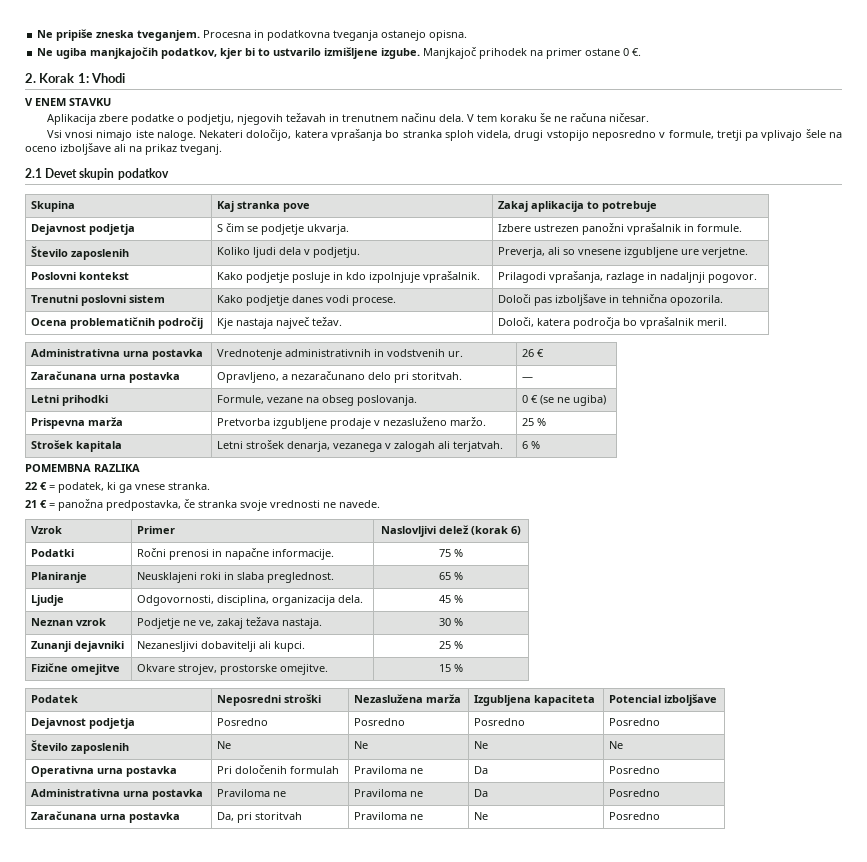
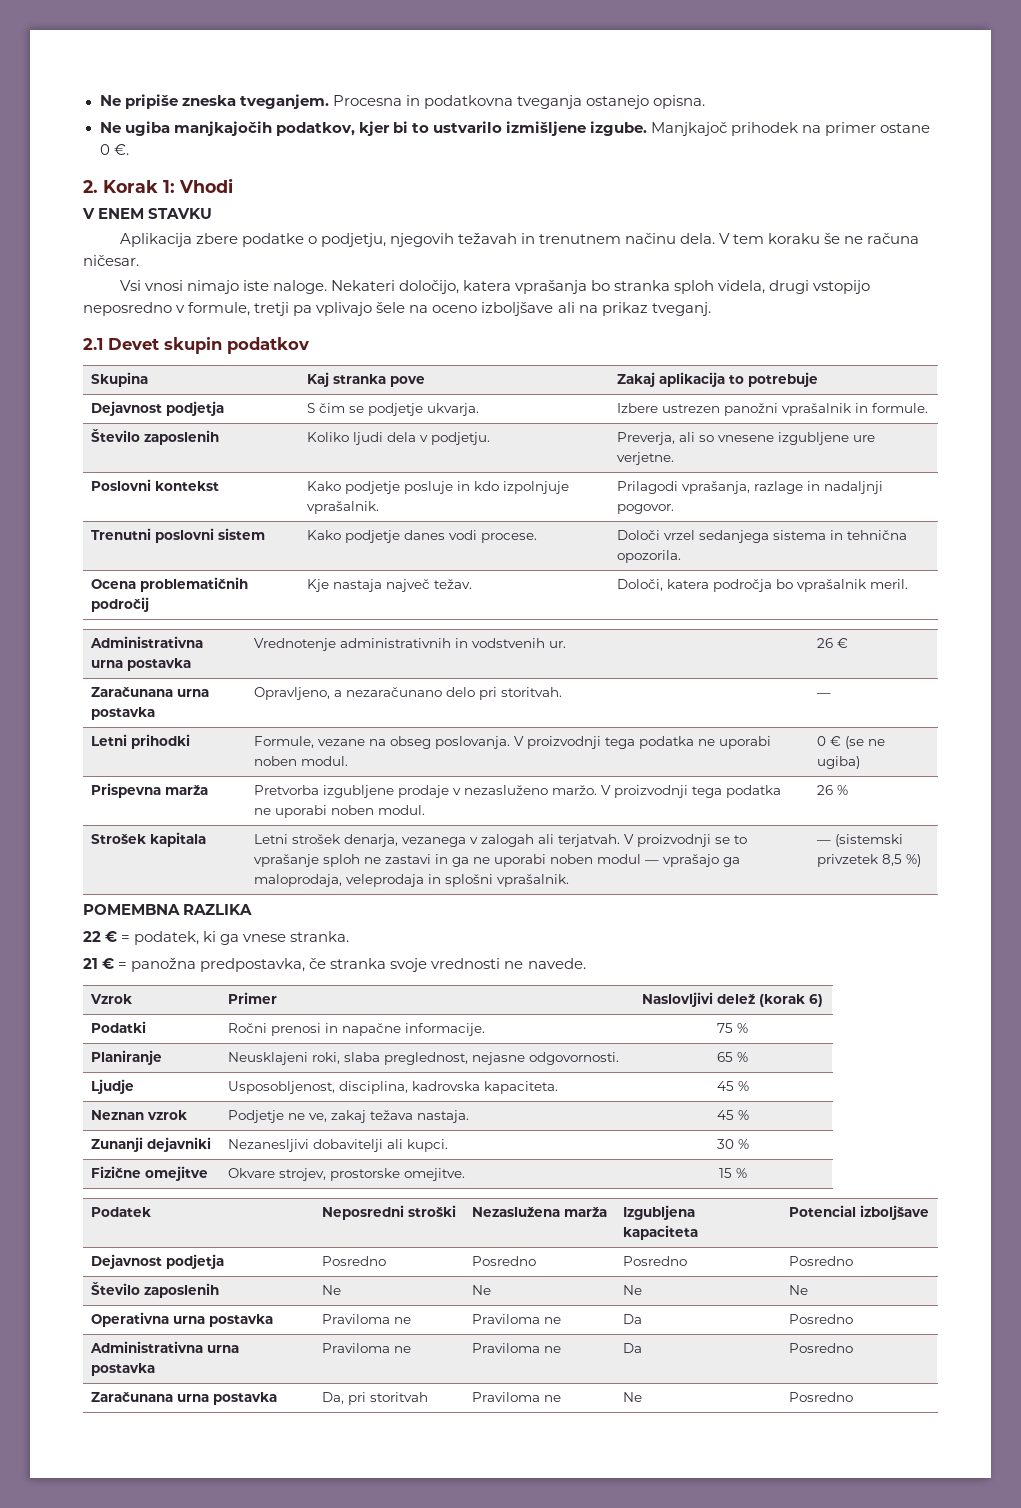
- Trenutni poslovni sistem | Kako podjetje danes vodi procese. | Določi pas izboljšave in tehnična opozorila.
+ Trenutni poslovni sistem | Kako podjetje danes vodi procese. | Določi vrzel sedanjega sistema in tehnična opozorila.
- Letni prihodki | Formule, vezane na obseg poslovanja. | 0 € (se ne ugiba)
+ Letni prihodki | Formule, vezane na obseg poslovanja. V proizvodnji tega podatka ne uporabi noben modul. | 0 € (se ne ugiba)
- Prispevna marža | Pretvorba izgubljene prodaje v nezasluženo maržo. | 25 %
+ Prispevna marža | Pretvorba izgubljene prodaje v nezasluženo maržo. V proizvodnji tega podatka ne uporabi noben modul. | 26 %
- Strošek kapitala | Letni strošek denarja, vezanega v zalogah ali terjatvah. | 6 %
+ Strošek kapitala | Letni strošek denarja, vezanega v zalogah ali terjatvah. V proizvodnji se to vprašanje sploh ne zastavi in ga ne uporabi noben modul — vprašajo ga maloprodaja, veleprodaja in splošni vprašalnik. | — (sistemski privzetek 8,5 %)
- Planiranje | Neusklajeni roki in slaba preglednost. | 65 %
+ Planiranje | Neusklajeni roki, slaba preglednost, nejasne odgovornosti. | 65 %
- Ljudje | Odgovornosti, disciplina, organizacija dela. | 45 %
+ Ljudje | Usposobljenost, disciplina, kadrovska kapaciteta. | 45 %
- Neznan vzrok | Podjetje ne ve, zakaj težava nastaja. | 30 %
+ Neznan vzrok | Podjetje ne ve, zakaj težava nastaja. | 45 %
- Zunanji dejavniki | Nezanesljivi dobavitelji ali kupci. | 25 %
+ Zunanji dejavniki | Nezanesljivi dobavitelji ali kupci. | 30 %
- Operativna urna postavka | Pri določenih formulah | Praviloma ne | Da | Posredno
+ Operativna urna postavka | Praviloma ne | Praviloma ne | Da | Posredno

